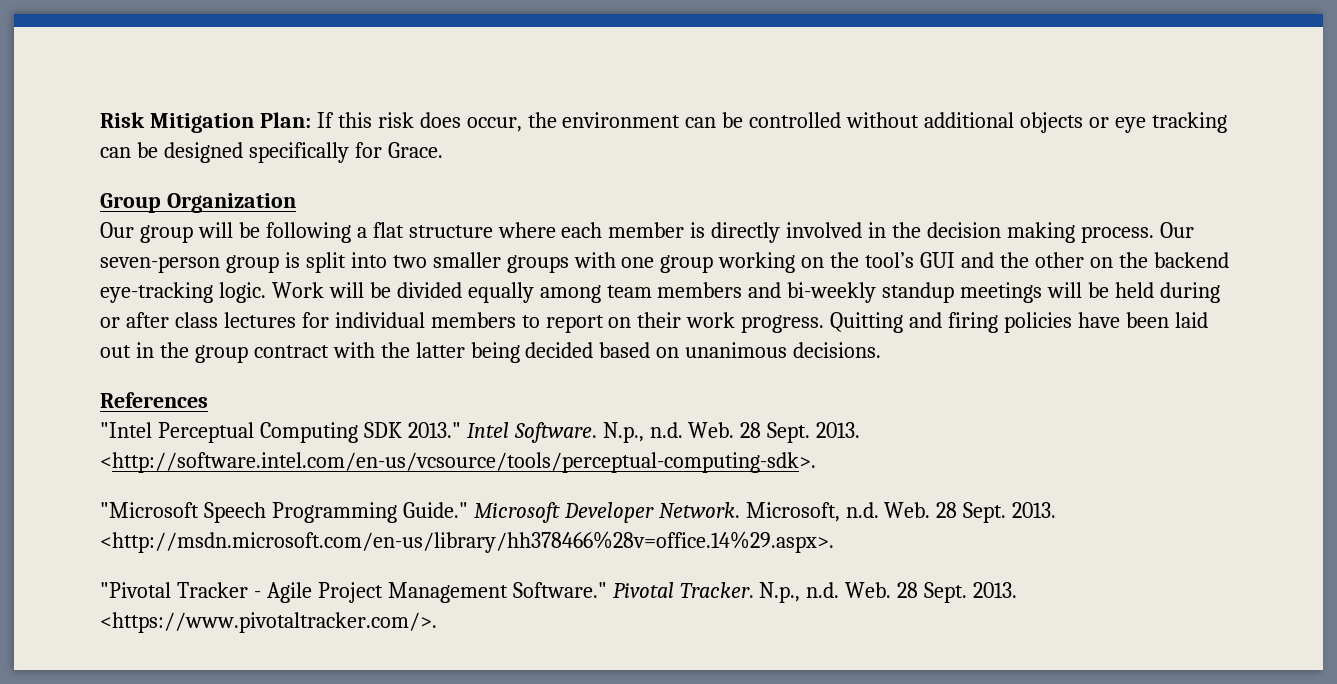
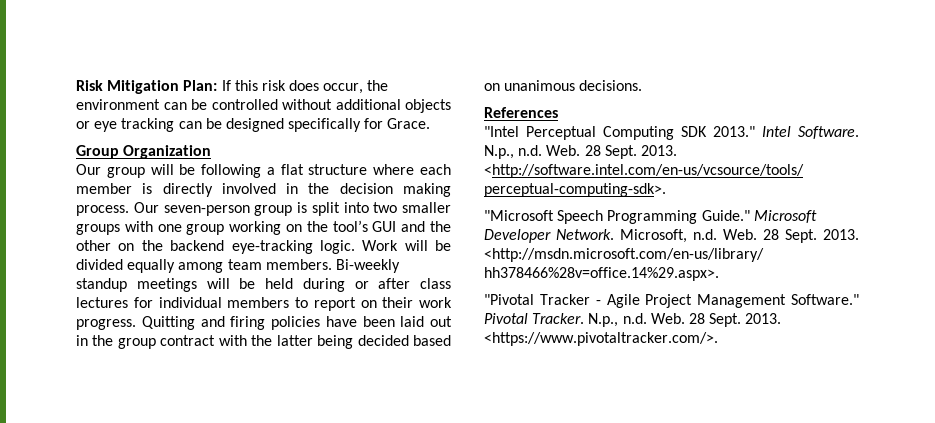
- Work will be divided equally among team members and bi-weekly standup meetings will be held during or after class lectures for individual members to report on their work progress.
+ Work will be divided equally among team members. Bi-weekly standup meetings will be held during or after class lectures for individual members to report on their work progress.

